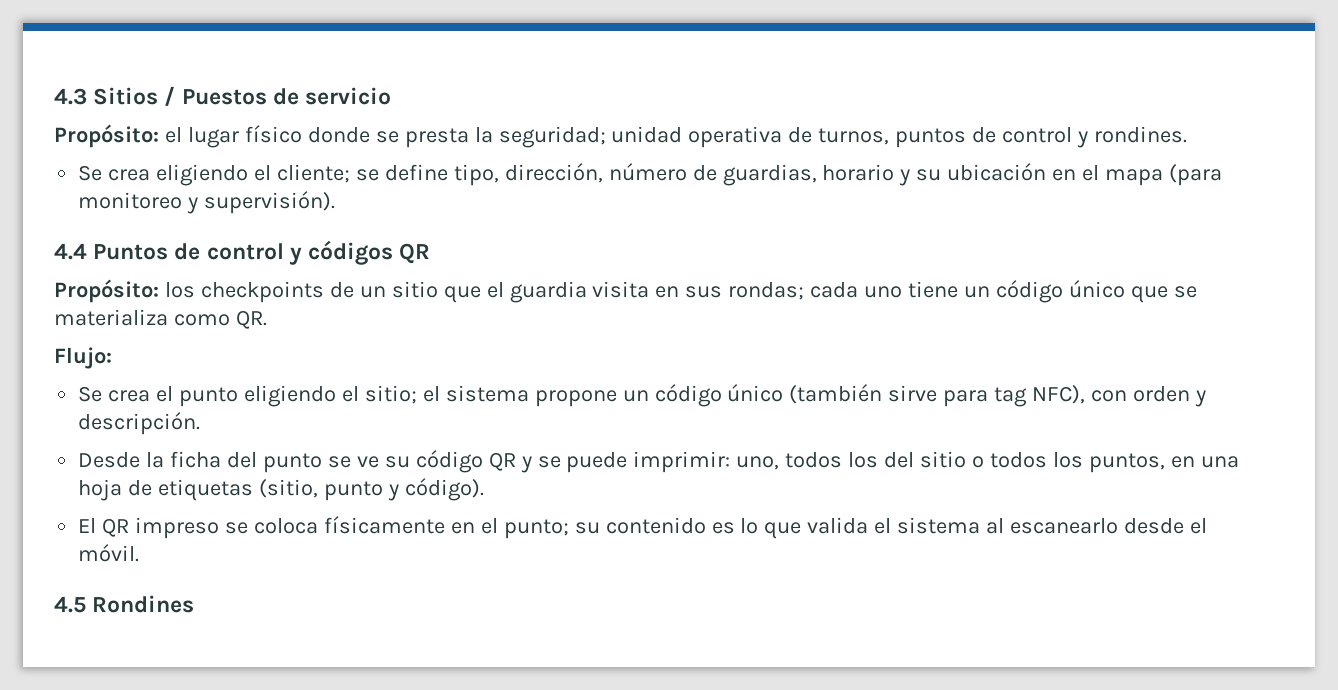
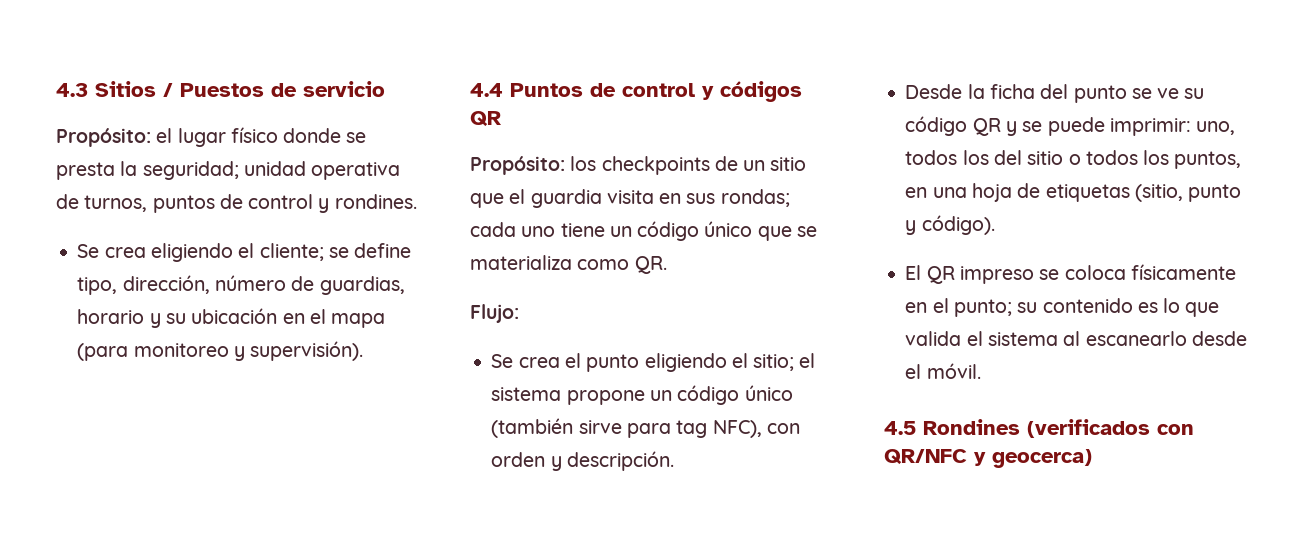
- 4.5 Rondines
+ 4.5 Rondines (verificados con QR/NFC y geocerca)

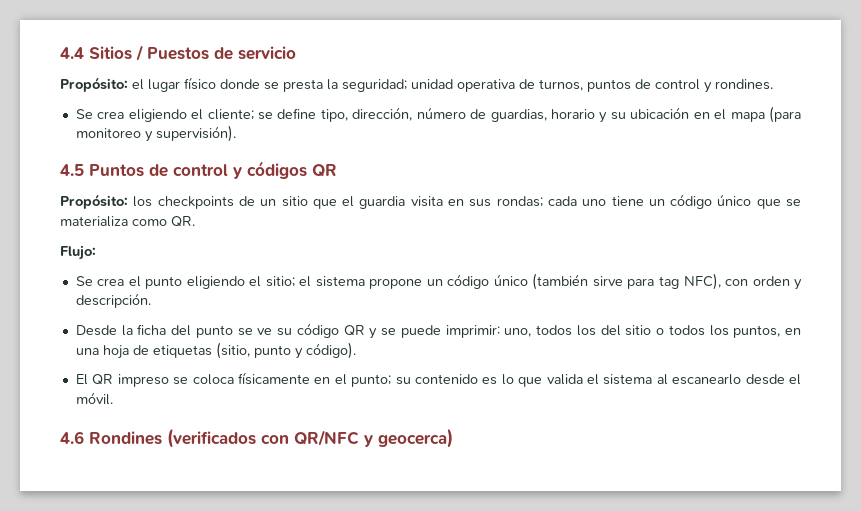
- 4.3 Sitios / Puestos de servicio
+ 4.4 Sitios / Puestos de servicio
- 4.4 Puntos de control y códigos QR
+ 4.5 Puntos de control y códigos QR
- 4.5 Rondines (verificados con QR/NFC y geocerca)
+ 4.6 Rondines (verificados con QR/NFC y geocerca)

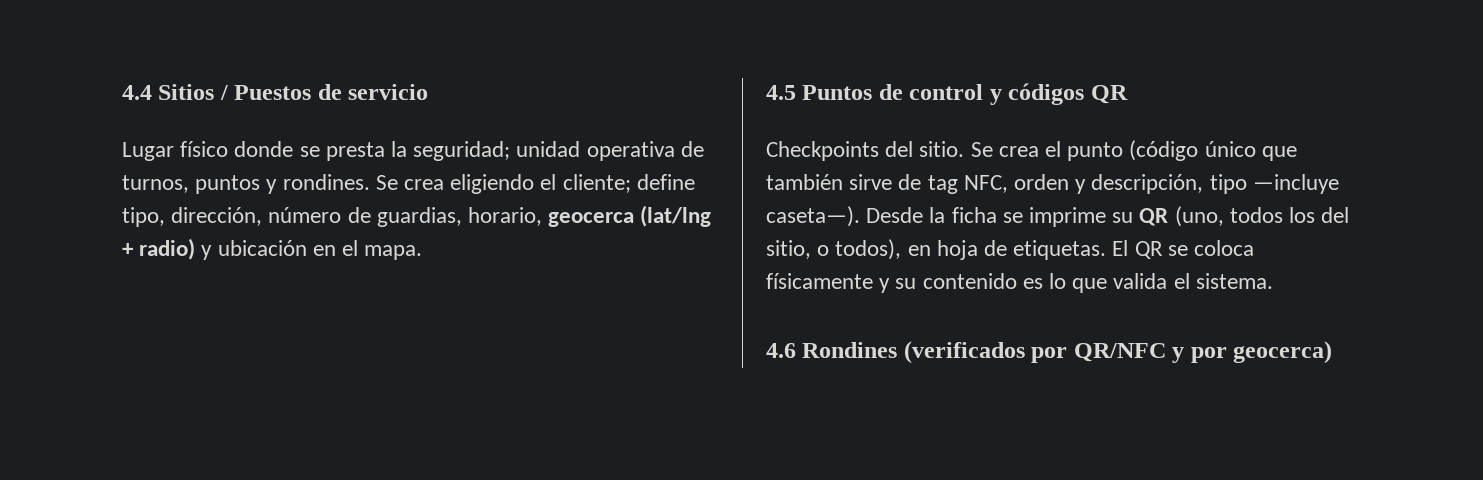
- Propósito: el lugar físico donde se presta la seguridad; unidad operativa de turnos, puntos de control y rondines.
- Se crea eligiendo el cliente; se define tipo, dirección, número de guardias, horario y su ubicación en el mapa (para monitoreo y supervisión).
+ Lugar físico donde se presta la seguridad; unidad operativa de turnos, puntos y rondines. Se crea eligiendo el cliente; define tipo, dirección, número de guardias, horario, geocerca (lat/lng + radio) y ubicación en el mapa.
- Propósito: los checkpoints de un sitio que el guardia visita en sus rondas; cada uno tiene un código único que se materializa como QR.
- Flujo:
- Se crea el punto eligiendo el sitio; el sistema propone un código único (también sirve para tag NFC), con orden y descripción.
- Desde la ficha del punto se ve su código QR y se puede imprimir: uno, todos los del sitio o todos los puntos, en una hoja de etiquetas (sitio, punto y código).
- El QR impreso se coloca físicamente en el punto; su contenido es lo que valida el sistema al escanearlo desde el móvil.
+ Checkpoints del sitio. Se crea el punto (código único que también sirve de tag NFC, orden y descripción, tipo —incluye caseta—). Desde la ficha se imprime su QR (uno, todos los del sitio, o todos), en hoja de etiquetas. El QR se coloca físicamente y su contenido es lo que valida el sistema.
- 4.6 Rondines (verificados con QR/NFC y geocerca)
+ 4.6 Rondines (verificados por QR/NFC y por geocerca)

